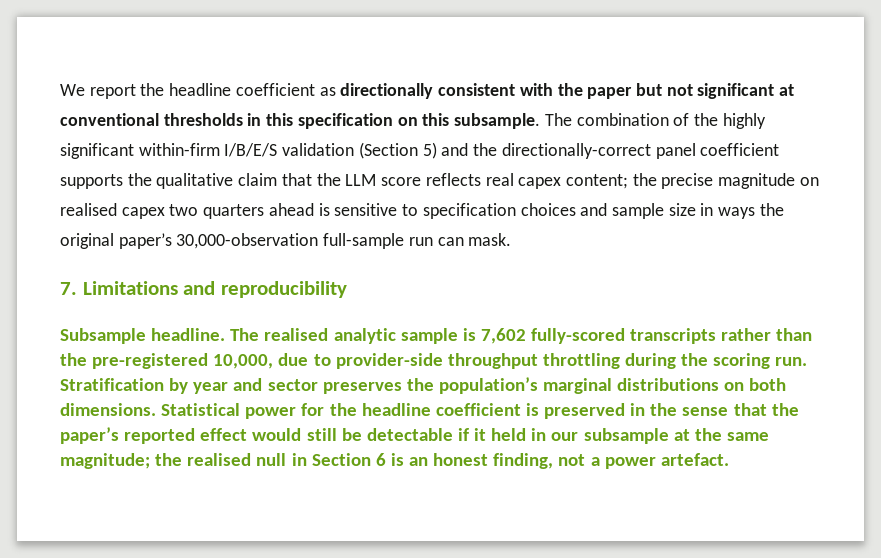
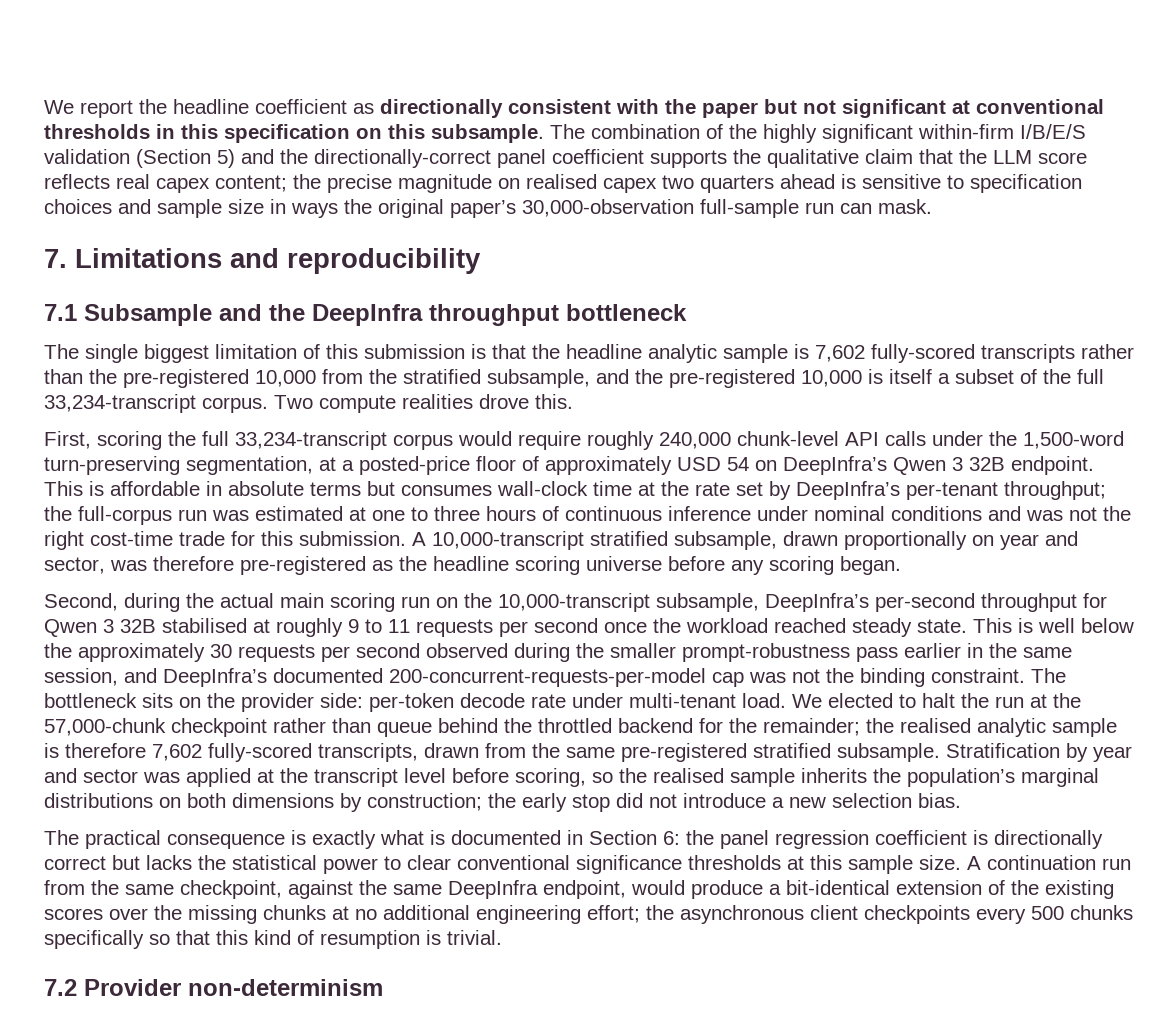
- Subsample headline. The realised analytic sample is 7,602 fully-scored transcripts rather than the pre-registered 10,000, due to provider-side throughput throttling during the scoring run.
+ 7.1 Subsample and the DeepInfra throughput bottleneck
+ The single biggest limitation of this submission is that the headline analytic sample is 7,602 fully-scored transcripts rather than the pre-registered 10,000 from the stratified subsample, and the pre-registered 10,000 is itself a subset of the full 33,234-transcript corpus. Two compute realities drove this.
+ First, scoring the full 33,234-transcript corpus would require roughly 240,000 chunk-level API calls under the 1,500-word turn-preserving segmentation, at a posted-price floor of approximately USD 54 on DeepInfra’s Qwen 3 32B endpoint. This is affordable in absolute terms but consumes wall-clock time at the rate set by DeepInfra’s per-tenant throughput; the full-corpus run was estimated at one to three hours of continuous inference under nominal conditions and was not the right cost-time trade for this submission. A 10,000-transcript stratified subsample, drawn proportionally on year and sector, was therefore pre-registered as the headline scoring universe before any scoring began.
+ Second, during the actual main scoring run on the 10,000-transcript subsample, DeepInfra’s per-second throughput for Qwen 3 32B stabilised at roughly 9 to 11 requests per second once the workload reached steady state. This is well below the approximately 30 requests per second observed during the smaller prompt-robustness pass earlier in the same session, and DeepInfra’s documented 200-concurrent-requests-per-model cap was not the binding constraint. The bottleneck sits on the provider side: per-token decode rate under multi-tenant load. We elected to halt the run at the 57,000-chunk checkpoint rather than queue behind the throttled backend for the remainder; the realised analytic sample is therefore 7,602 fully-scored transcripts, drawn from the same pre-registered stratified subsample.
- Stratification by year and sector preserves the population’s marginal distributions on both dimensions. Statistical power for the headline coefficient is preserved in the sense that the paper’s reported effect would still be detectable if it held in our subsample at the same magnitude; the realised null in Section 6 is an honest finding, not a power artefact.
+ Stratification by year and sector was applied at the transcript level before scoring, so the realised sample inherits the population’s marginal distributions on both dimensions by construction; the early stop did not introduce a new selection bias.
+ The practical consequence is exactly what is documented in Section 6: the panel regression coefficient is directionally correct but lacks the statistical power to clear conventional significance thresholds at this sample size. A continuation run from the same checkpoint, against the same DeepInfra endpoint, would produce a bit-identical extension of the existing scores over the missing chunks at no additional engineering effort; the asynchronous client checkpoints every 500 chunks specifically so that this kind of resumption is trivial.
+ 7.2 Provider non-determinism

